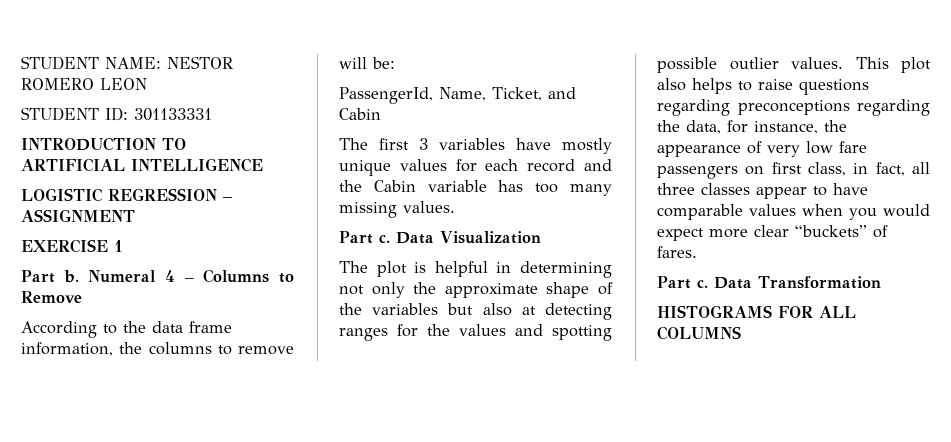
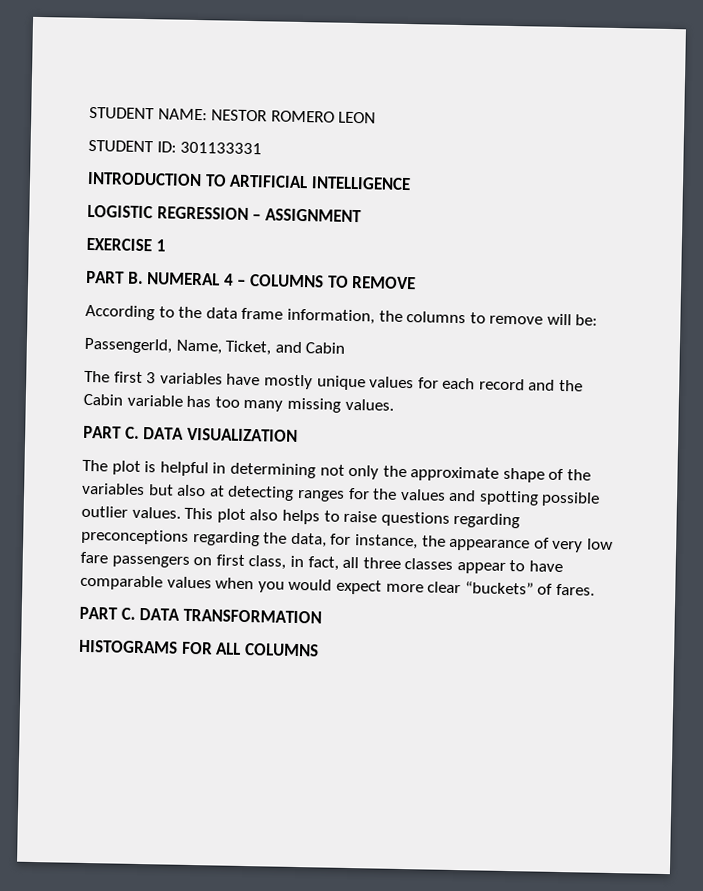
- Part b. Numeral 4 – Columns to Remove
+ PART B. NUMERAL 4 – COLUMNS TO REMOVE
- Part c. Data Visualization
+ PART C. DATA VISUALIZATION
- Part c. Data Transformation
+ PART C. DATA TRANSFORMATION

